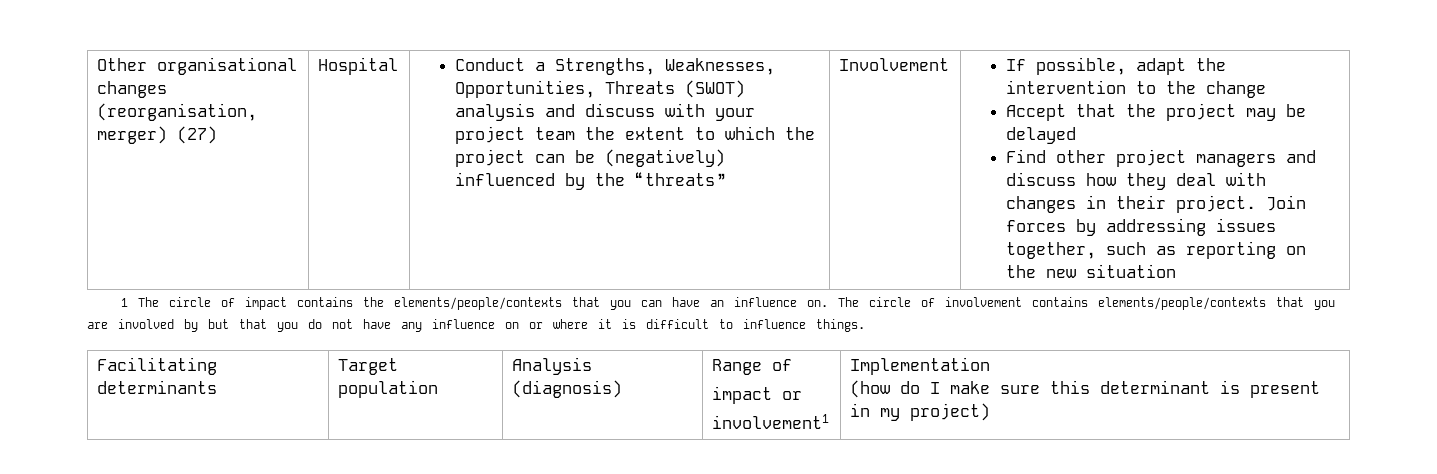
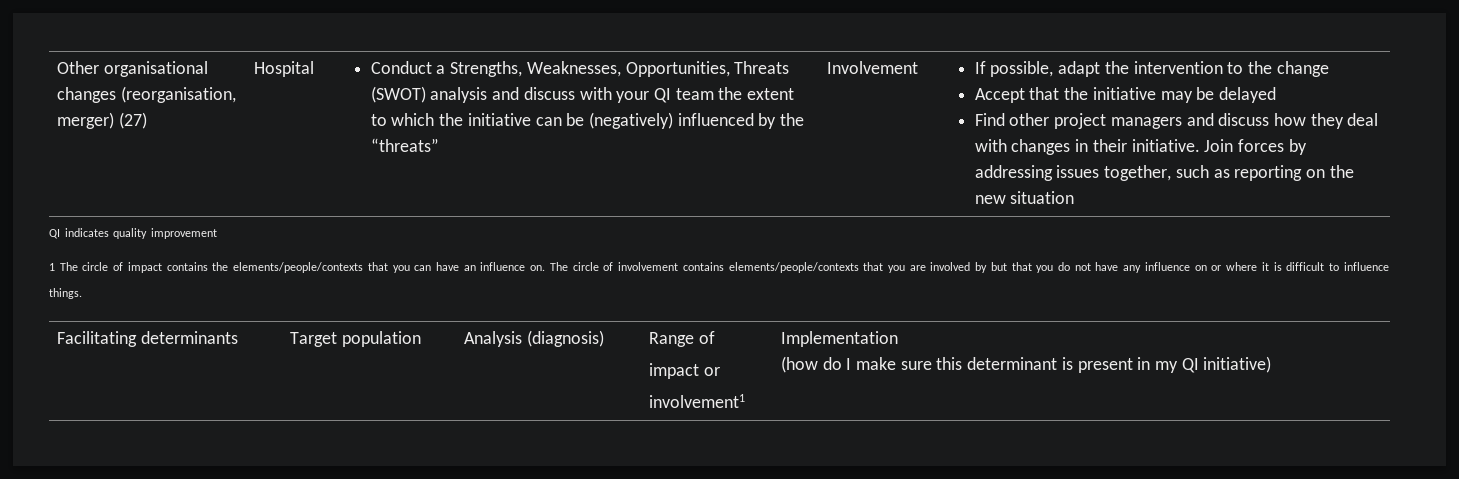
- Conduct a Strengths, Weaknesses, Opportunities, Threats (SWOT) analysis and discuss with your project team the extent to which the project can be (negatively) influenced by the “threats”
+ Conduct a Strengths, Weaknesses, Opportunities, Threats (SWOT) analysis and discuss with your QI team the extent to which the initiative can be (negatively) influenced by the “threats”
- Accept that the project may be delayed
+ Accept that the initiative may be delayed
- Find other project managers and discuss how they deal with changes in their project.
+ Find other project managers and discuss how they deal with changes in their initiative.
+ QI indicates quality improvement
  Facilitating determinants | Target population | Analysis (diagnosis) | Range of
  impact or
  involvement1 | Implementation
- (how do I make sure this determinant is present in my project)
+ (how do I make sure this determinant is present in my QI initiative)

